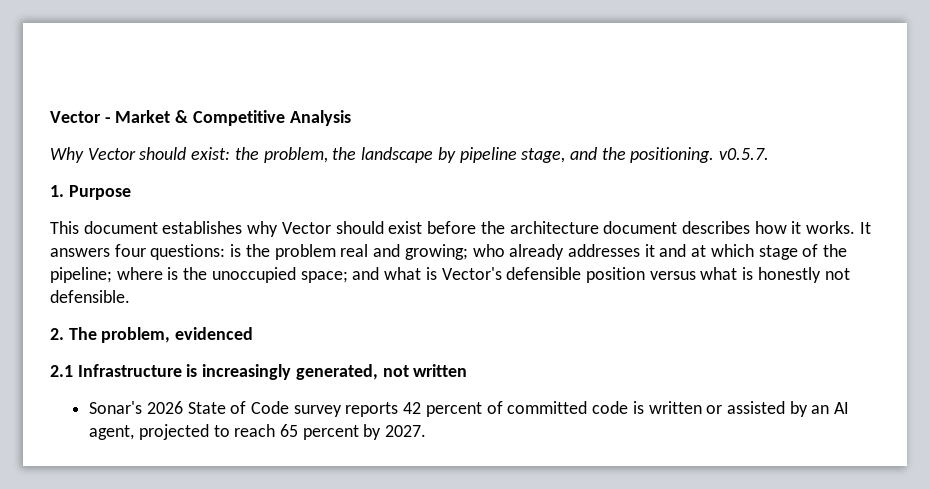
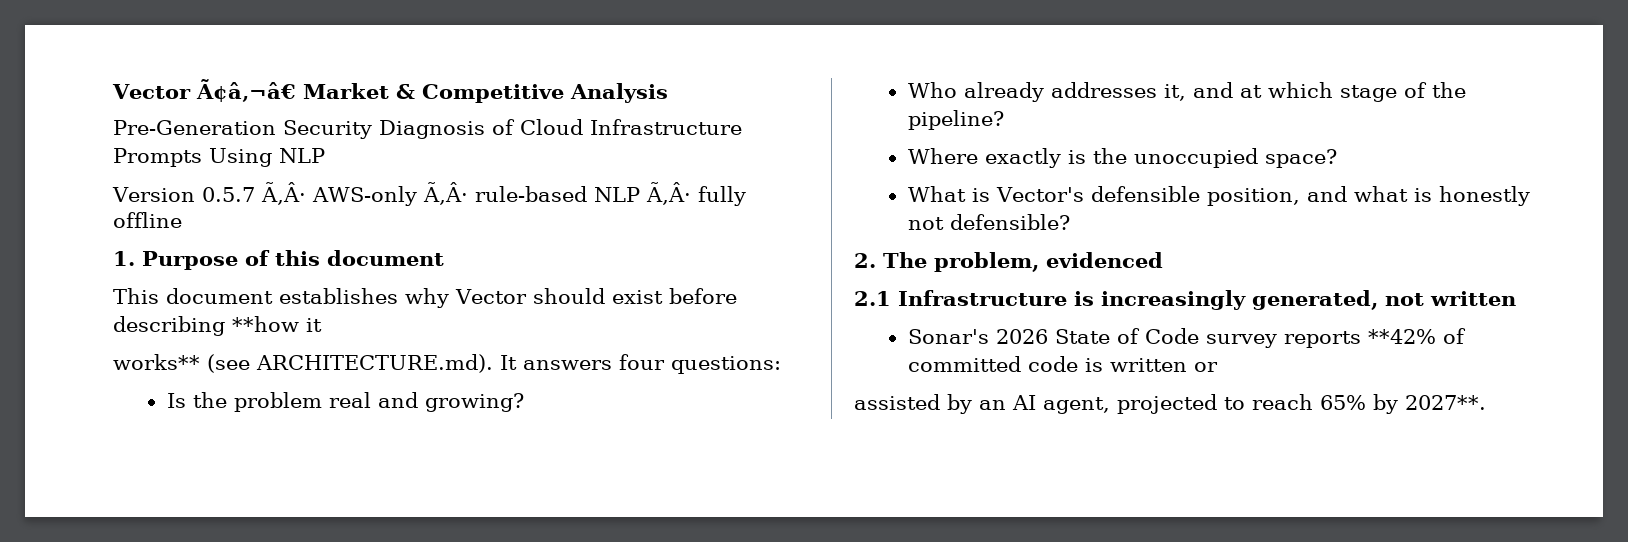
- Vector - Market & Competitive Analysis
+ Vector Ã¢â‚¬â€ Market & Competitive Analysis
- Why Vector should exist: the problem, the landscape by pipeline stage, and the positioning. v0.5.7.
+ Pre-Generation Security Diagnosis of Cloud Infrastructure Prompts Using NLP
+ Version 0.5.7 Ã‚Â· AWS-only Ã‚Â· rule-based NLP Ã‚Â· fully offline
- 1. Purpose
+ 1. Purpose of this document
- This document establishes why Vector should exist before the architecture document describes how it works. It answers four questions: is the problem real and growing; who already addresses it and at which stage of the pipeline; where is the unoccupied space; and what is Vector's defensible position versus what is honestly not defensible.
+ This document establishes why Vector should exist before describing **how it
+ works** (see ARCHITECTURE.md). It answers four questions:
+ Is the problem real and growing?
+ Who already addresses it, and at which stage of the pipeline?
+ Where exactly is the unoccupied space?
+ What is Vector's defensible position, and what is honestly not defensible?
- Sonar's 2026 State of Code survey reports 42 percent of committed code is written or assisted by an AI agent, projected to reach 65 percent by 2027.
+ Sonar's 2026 State of Code survey reports **42% of committed code is written or
+ assisted by an AI agent, projected to reach 65% by 2027**.

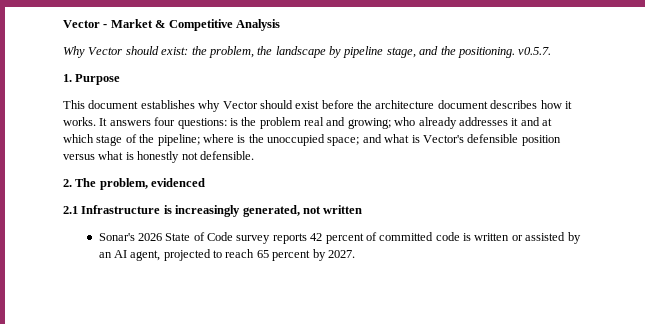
- Vector Ã¢â‚¬â€ Market & Competitive Analysis
+ Vector - Market & Competitive Analysis
- Pre-Generation Security Diagnosis of Cloud Infrastructure Prompts Using NLP
- Version 0.5.7 Ã‚Â· AWS-only Ã‚Â· rule-based NLP Ã‚Â· fully offline
+ Why Vector should exist: the problem, the landscape by pipeline stage, and the positioning. v0.5.7.
- 1. Purpose of this document
+ 1. Purpose
- This document establishes why Vector should exist before describing **how it
- works** (see ARCHITECTURE.md). It answers four questions:
- Is the problem real and growing?
- Who already addresses it, and at which stage of the pipeline?
- Where exactly is the unoccupied space?
- What is Vector's defensible position, and what is honestly not defensible?
+ This document establishes why Vector should exist before the architecture document describes how it works. It answers four questions: is the problem real and growing; who already addresses it and at which stage of the pipeline; where is the unoccupied space; and what is Vector's defensible position versus what is honestly not defensible.
- Sonar's 2026 State of Code survey reports **42% of committed code is written or
- assisted by an AI agent, projected to reach 65% by 2027**.
+ Sonar's 2026 State of Code survey reports 42 percent of committed code is written or assisted by an AI agent, projected to reach 65 percent by 2027.

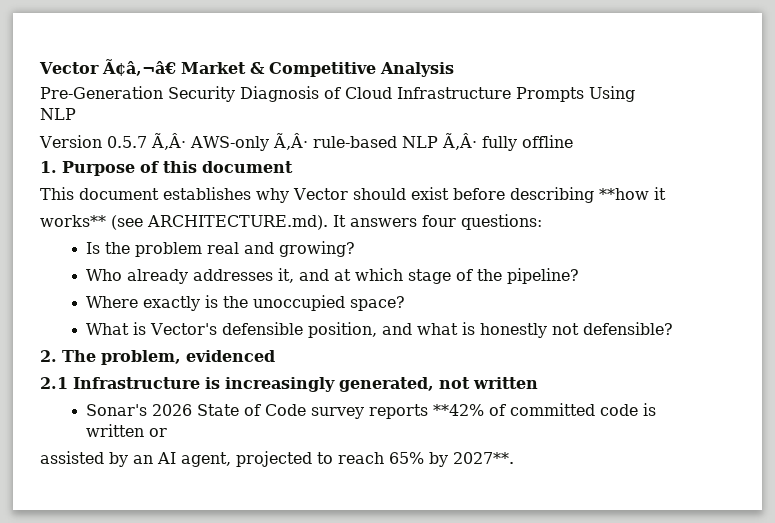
- Vector - Market & Competitive Analysis
+ Vector Ã¢â‚¬â€ Market & Competitive Analysis
- Why Vector should exist: the problem, the landscape by pipeline stage, and the positioning. v0.5.7.
+ Pre-Generation Security Diagnosis of Cloud Infrastructure Prompts Using NLP
+ Version 0.5.7 Ã‚Â· AWS-only Ã‚Â· rule-based NLP Ã‚Â· fully offline
- 1. Purpose
+ 1. Purpose of this document
- This document establishes why Vector should exist before the architecture document describes how it works. It answers four questions: is the problem real and growing; who already addresses it and at which stage of the pipeline; where is the unoccupied space; and what is Vector's defensible position versus what is honestly not defensible.
+ This document establishes why Vector should exist before describing **how it
+ works** (see ARCHITECTURE.md). It answers four questions:
+ Is the problem real and growing?
+ Who already addresses it, and at which stage of the pipeline?
+ Where exactly is the unoccupied space?
+ What is Vector's defensible position, and what is honestly not defensible?
- Sonar's 2026 State of Code survey reports 42 percent of committed code is written or assisted by an AI agent, projected to reach 65 percent by 2027.
+ Sonar's 2026 State of Code survey reports **42% of committed code is written or
+ assisted by an AI agent, projected to reach 65% by 2027**.

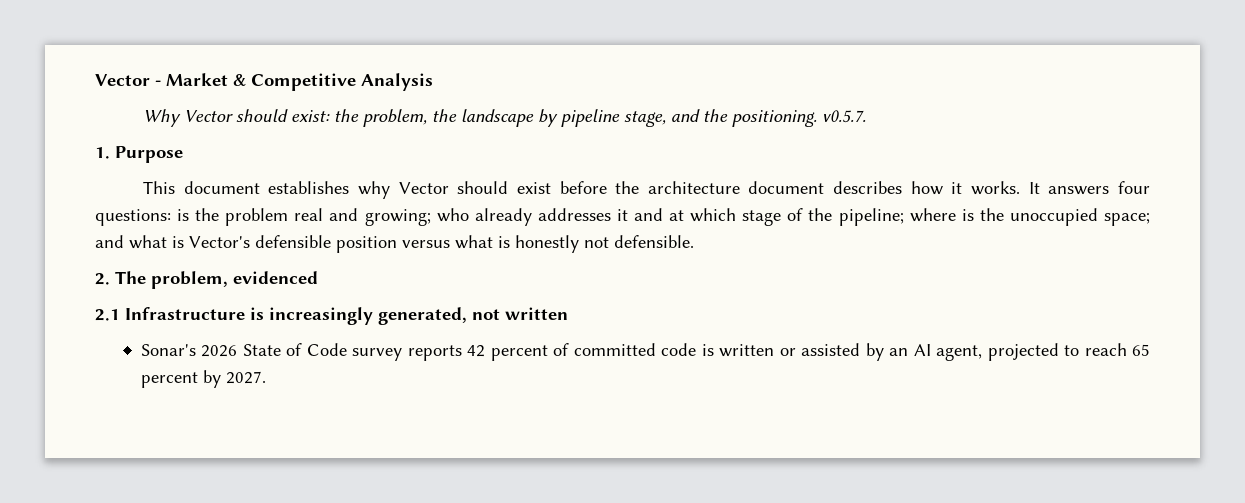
- Vector Ã¢â‚¬â€ Market & Competitive Analysis
+ Vector - Market & Competitive Analysis
- Pre-Generation Security Diagnosis of Cloud Infrastructure Prompts Using NLP
- Version 0.5.7 Ã‚Â· AWS-only Ã‚Â· rule-based NLP Ã‚Â· fully offline
+ Why Vector should exist: the problem, the landscape by pipeline stage, and the positioning. v0.5.7.
- 1. Purpose of this document
+ 1. Purpose
- This document establishes why Vector should exist before describing **how it
- works** (see ARCHITECTURE.md). It answers four questions:
- Is the problem real and growing?
- Who already addresses it, and at which stage of the pipeline?
- Where exactly is the unoccupied space?
- What is Vector's defensible position, and what is honestly not defensible?
+ This document establishes why Vector should exist before the architecture document describes how it works. It answers four questions: is the problem real and growing; who already addresses it and at which stage of the pipeline; where is the unoccupied space; and what is Vector's defensible position versus what is honestly not defensible.
- Sonar's 2026 State of Code survey reports **42% of committed code is written or
- assisted by an AI agent, projected to reach 65% by 2027**.
+ Sonar's 2026 State of Code survey reports 42 percent of committed code is written or assisted by an AI agent, projected to reach 65 percent by 2027.

